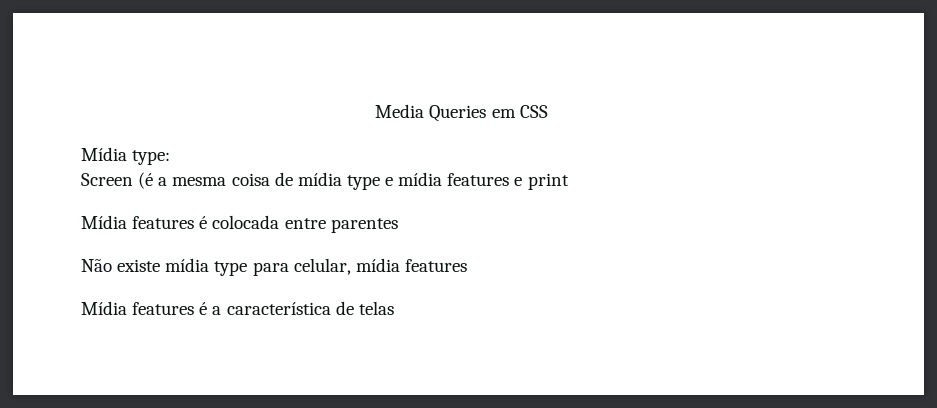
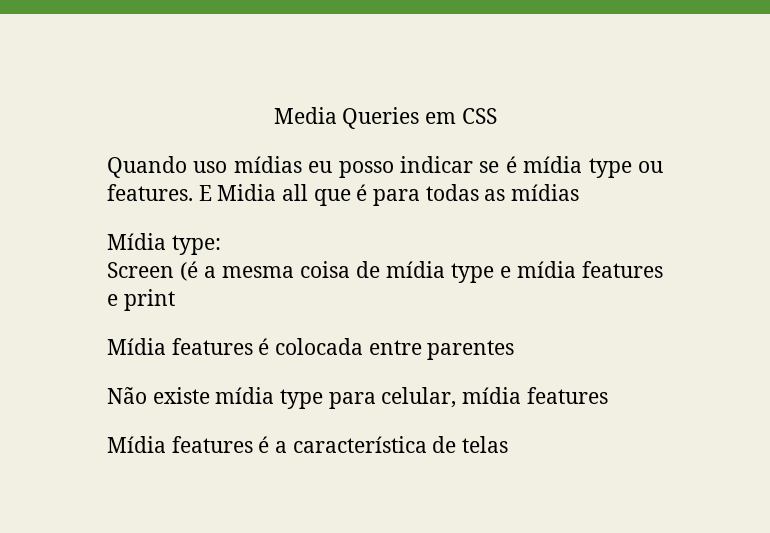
+ Quando uso mídias eu posso indicar se é mídia type ou features. E Midia all que é para todas as mídias

